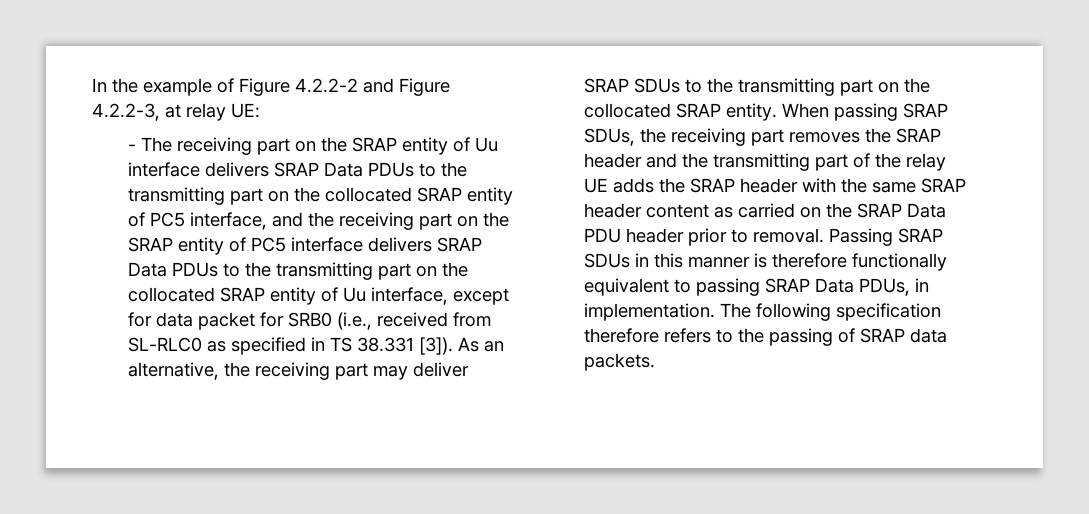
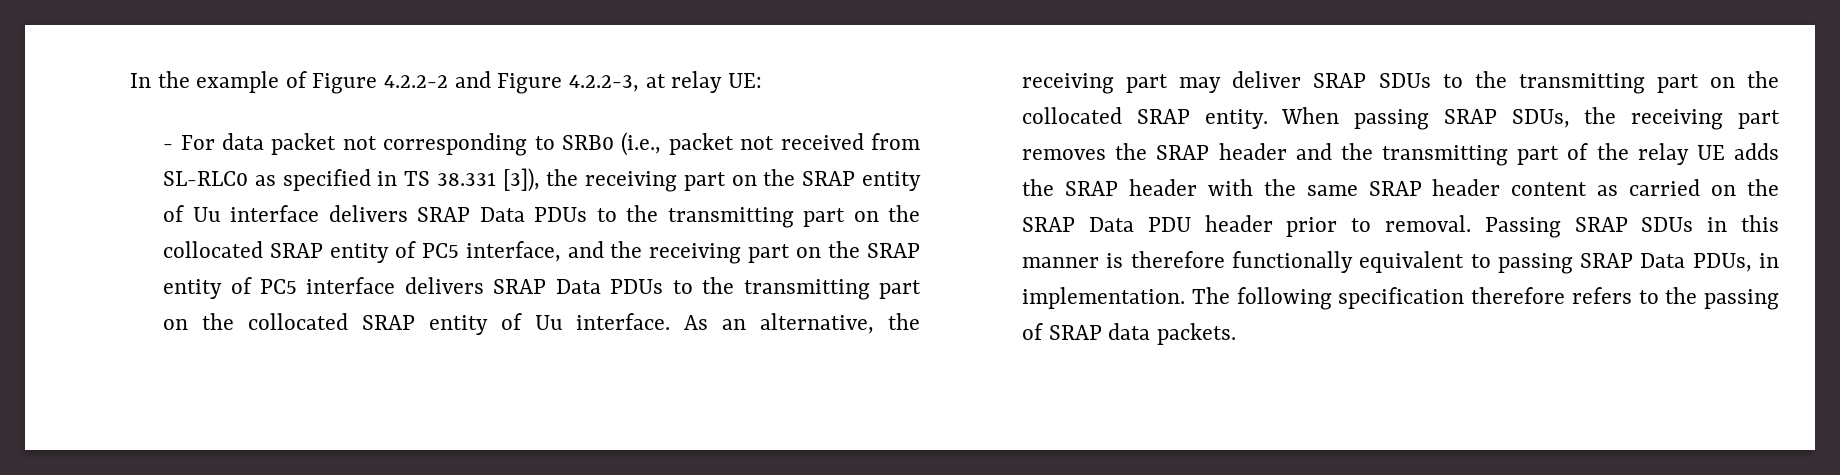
- - The receiving part on the SRAP entity of Uu interface delivers SRAP Data PDUs to the transmitting part on the collocated SRAP entity of PC5 interface, and the receiving part on the SRAP entity of PC5 interface delivers SRAP Data PDUs to the transmitting part on the collocated SRAP entity of Uu interface, except for data packet for SRB0 (i.e., received from SL-RLC0 as specified in TS 38.331 [3]).
+ - For data packet not corresponding to SRB0 (i.e., packet not received from SL-RLC0 as specified in TS 38.331 [3]), the receiving part on the SRAP entity of Uu interface delivers SRAP Data PDUs to the transmitting part on the collocated SRAP entity of PC5 interface, and the receiving part on the SRAP entity of PC5 interface delivers SRAP Data PDUs to the transmitting part on the collocated SRAP entity of Uu interface.

